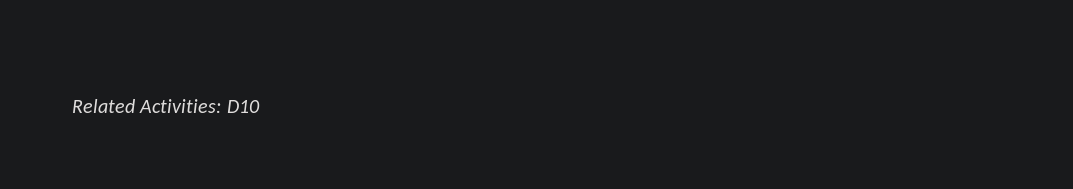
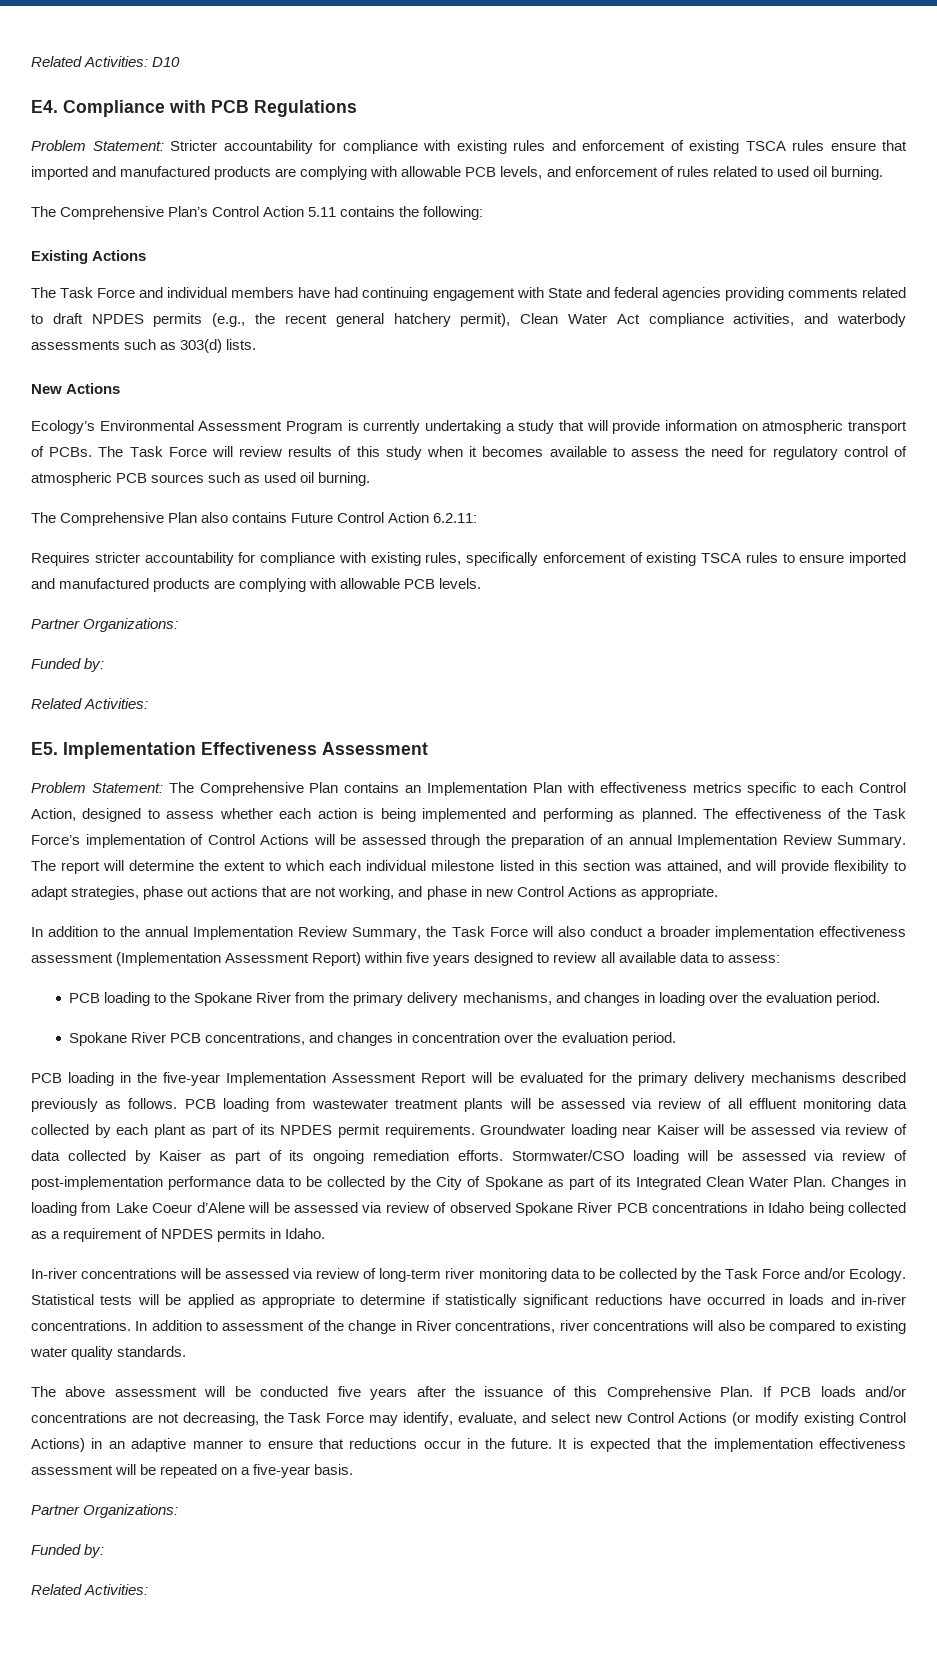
+ E4. Compliance with PCB Regulations
+ Problem Statement: Stricter accountability for compliance with existing rules and enforcement of existing TSCA rules ensure that imported and manufactured products are complying with allowable PCB levels, and enforcement of rules related to used oil burning.
+ The Comprehensive Plan’s Control Action 5.11 contains the following:
+ Existing Actions
+ The Task Force and individual members have had continuing engagement with State and federal agencies providing comments related to draft NPDES permits (e.g., the recent general hatchery permit), Clean Water Act compliance activities, and waterbody assessments such as 303(d) lists.
+ New Actions
+ Ecology’s Environmental Assessment Program is currently undertaking a study that will provide information on atmospheric transport of PCBs. The Task Force will review results of this study when it becomes available to assess the need for regulatory control of atmospheric PCB sources such as used oil burning.
+ The Comprehensive Plan also contains Future Control Action 6.2.11:
+ Requires stricter accountability for compliance with existing rules, specifically enforcement of existing TSCA rules to ensure imported and manufactured products are complying with allowable PCB levels.
+ Partner Organizations:
+ Funded by:
+ Related Activities:
+ E5. Implementation Effectiveness Assessment
+ Problem Statement: The Comprehensive Plan contains an Implementation Plan with effectiveness metrics specific to each Control Action, designed to assess whether each action is being implemented and performing as planned. The effectiveness of the Task Force’s implementation of Control Actions will be assessed through the preparation of an annual Implementation Review Summary. The report will determine the extent to which each individual milestone listed in this section was attained, and will provide flexibility to adapt strategies, phase out actions that are not working, and phase in new Control Actions as appropriate.
+ In addition to the annual Implementation Review Summary, the Task Force will also conduct a broader implementation effectiveness assessment (Implementation Assessment Report) within five years designed to review all available data to assess:
+ PCB loading to the Spokane River from the primary delivery mechanisms, and changes in loading over the evaluation period.
+ Spokane River PCB concentrations, and changes in concentration over the evaluation period.
+ PCB loading in the five-year Implementation Assessment Report will be evaluated for the primary delivery mechanisms described previously as follows. PCB loading from wastewater treatment plants will be assessed via review of all effluent monitoring data collected by each plant as part of its NPDES permit requirements. Groundwater loading near Kaiser will be assessed via review of data collected by Kaiser as part of its ongoing remediation efforts. Stormwater/CSO loading will be assessed via review of post-implementation performance data to be collected by the City of Spokane as part of its Integrated Clean Water Plan. Changes in loading from Lake Coeur d’Alene will be assessed via review of observed Spokane River PCB concentrations in Idaho being collected as a requirement of NPDES permits in Idaho.
+ In-river concentrations will be assessed via review of long-term river monitoring data to be collected by the Task Force and/or Ecology. Statistical tests will be applied as appropriate to determine if statistically significant reductions have occurred in loads and in-river concentrations. In addition to assessment of the change in River concentrations, river concentrations will also be compared to existing water quality standards.
+ The above assessment will be conducted five years after the issuance of this Comprehensive Plan. If PCB loads and/or concentrations are not decreasing, the Task Force may identify, evaluate, and select new Control Actions (or modify existing Control Actions) in an adaptive manner to ensure that reductions occur in the future. It is expected that the implementation effectiveness assessment will be repeated on a five-year basis.
+ Partner Organizations:
+ Funded by:
+ Related Activities:

